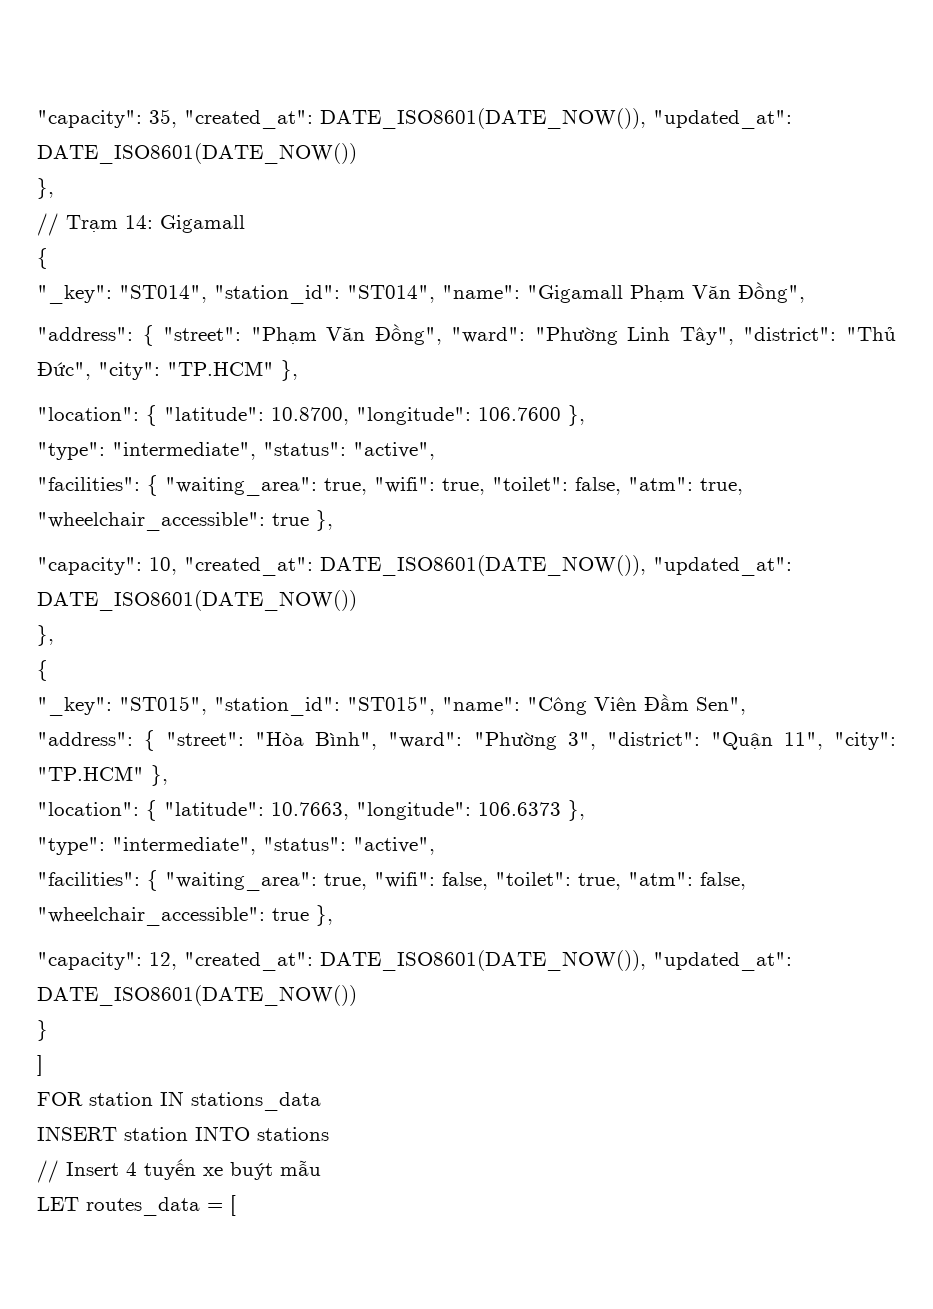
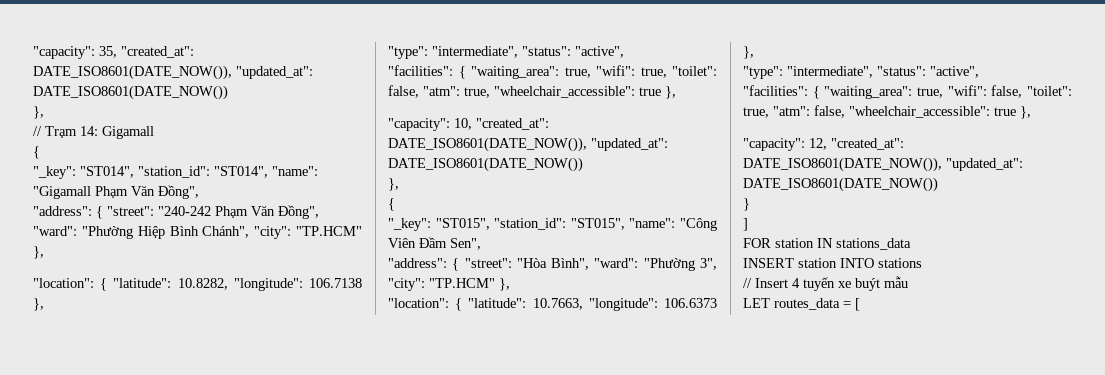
- "address": { "street": "Phạm Văn Đồng", "ward": "Phường Linh Tây", "district": "Thủ Đức", "city": "TP.HCM" },
- "location": { "latitude": 10.8700, "longitude": 106.7600 },
+ "address": { "street": "240-242 Phạm Văn Đồng", "ward": "Phường Hiệp Bình Chánh", "city": "TP.HCM" },
+ "location": { "latitude": 10.8282, "longitude": 106.7138 },
- "address": { "street": "Hòa Bình", "ward": "Phường 3", "district": "Quận 11", "city": "TP.HCM" },
+ "address": { "street": "Hòa Bình", "ward": "Phường 3", "city": "TP.HCM" },

